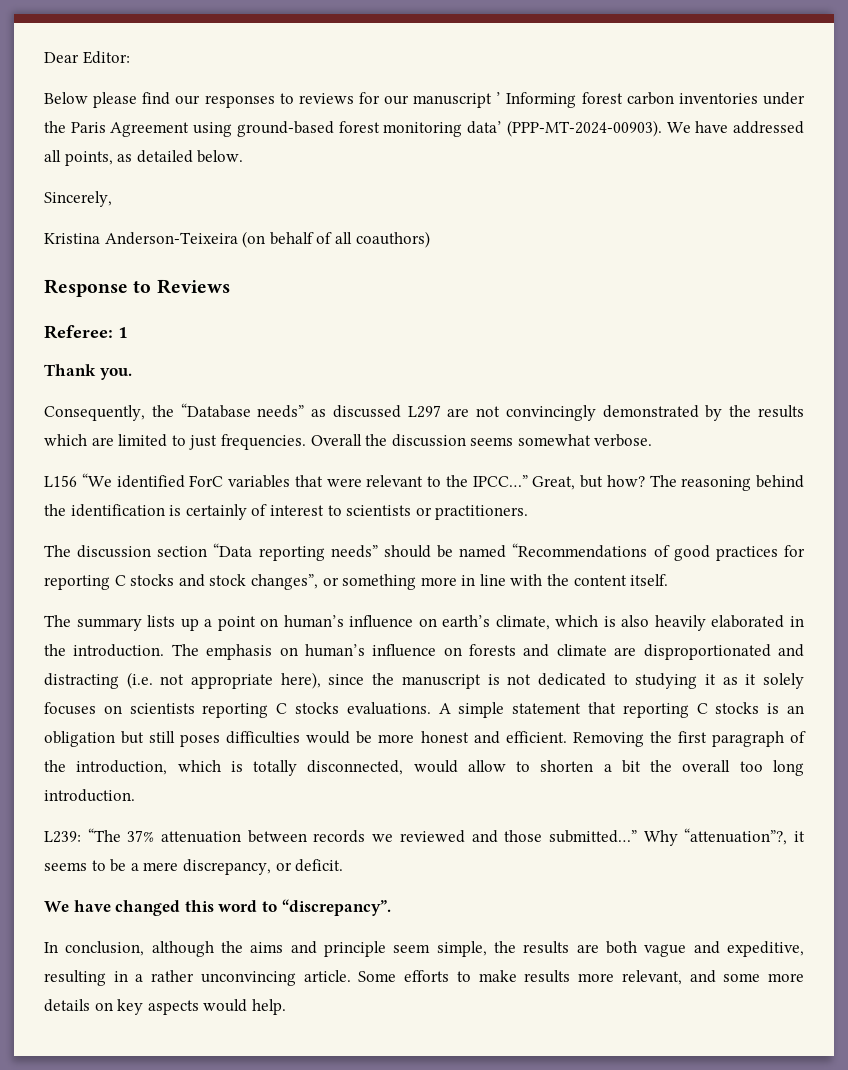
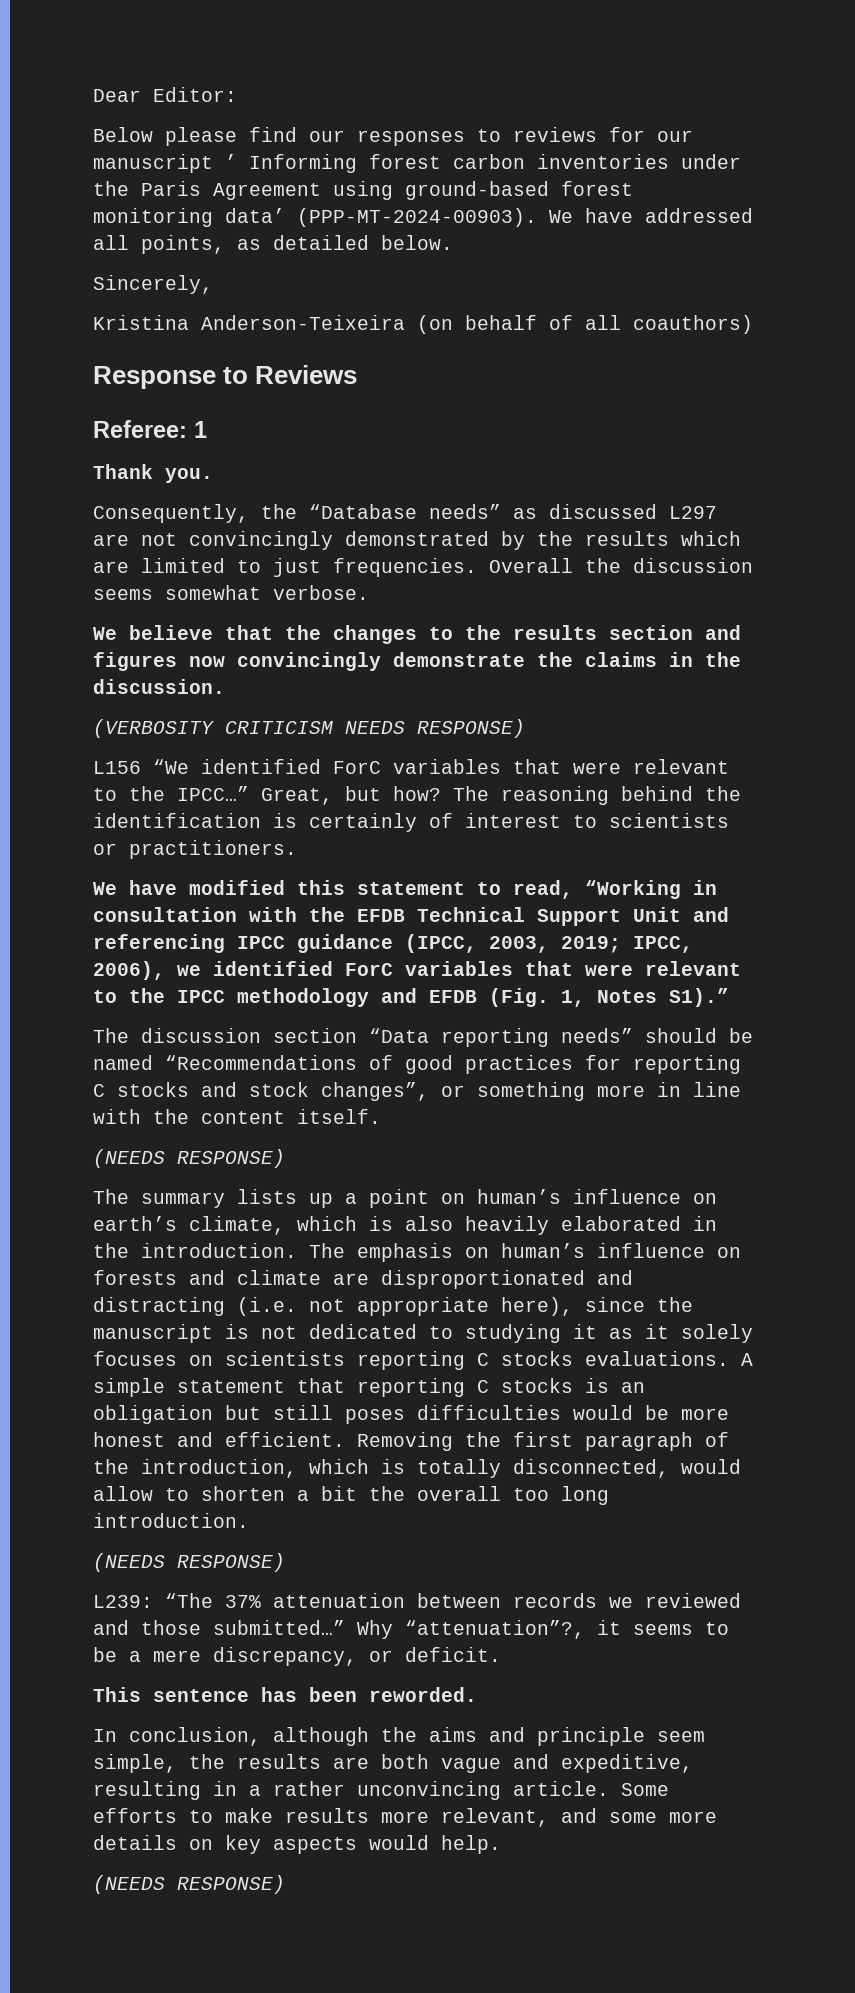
+ We believe that the changes to the results section and figures now convincingly demonstrate the claims in the discussion.
+ (VERBOSITY CRITICISM NEEDS RESPONSE)
+ We have modified this statement to read, “Working in consultation with the EFDB Technical Support Unit and referencing IPCC guidance (IPCC, 2003, 2019; IPCC, 2006), we identified ForC variables that were relevant to the IPCC methodology and EFDB (Fig. 1, Notes S1).”
  The discussion section “Data reporting needs” should be named “Recommendations of good practices for reporting C stocks and stock changes”, or something more in line with the content itself.
+ (NEEDS RESPONSE)
  Removing the first paragraph of the introduction, which is totally disconnected, would allow to shorten a bit the overall too long introduction.
+ (NEEDS RESPONSE)
- We have changed this word to “discrepancy”.
+ This sentence has been reworded.
  Some efforts to make results more relevant, and some more details on key aspects would help.
+ (NEEDS RESPONSE)

